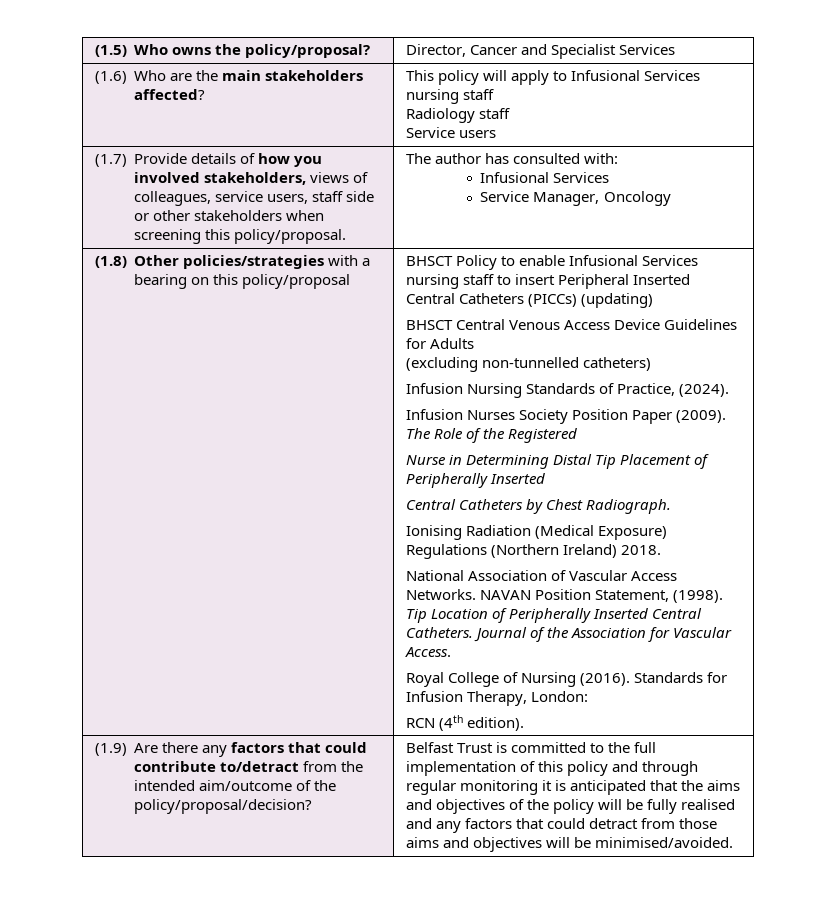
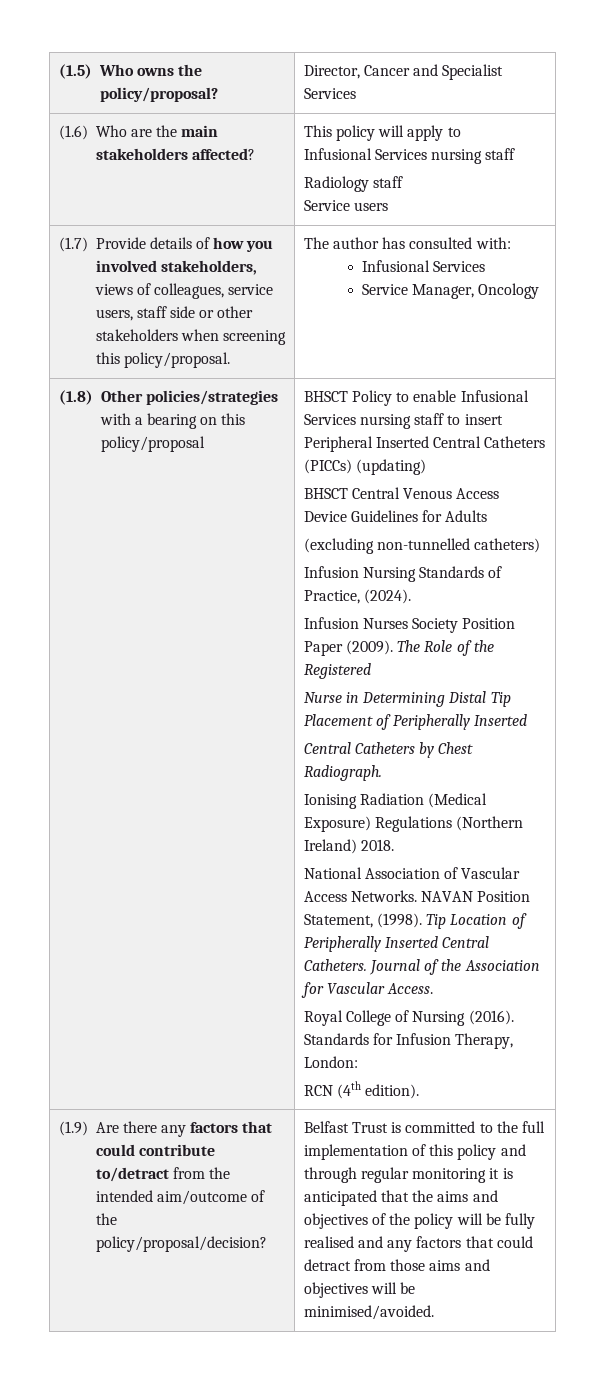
- (1.6) Who are the main stakeholders affected? | This policy will apply to Infusional Services nursing staff
+ (1.6) Who are the main stakeholders affected? | This policy will apply to
+ Infusional Services nursing staff

